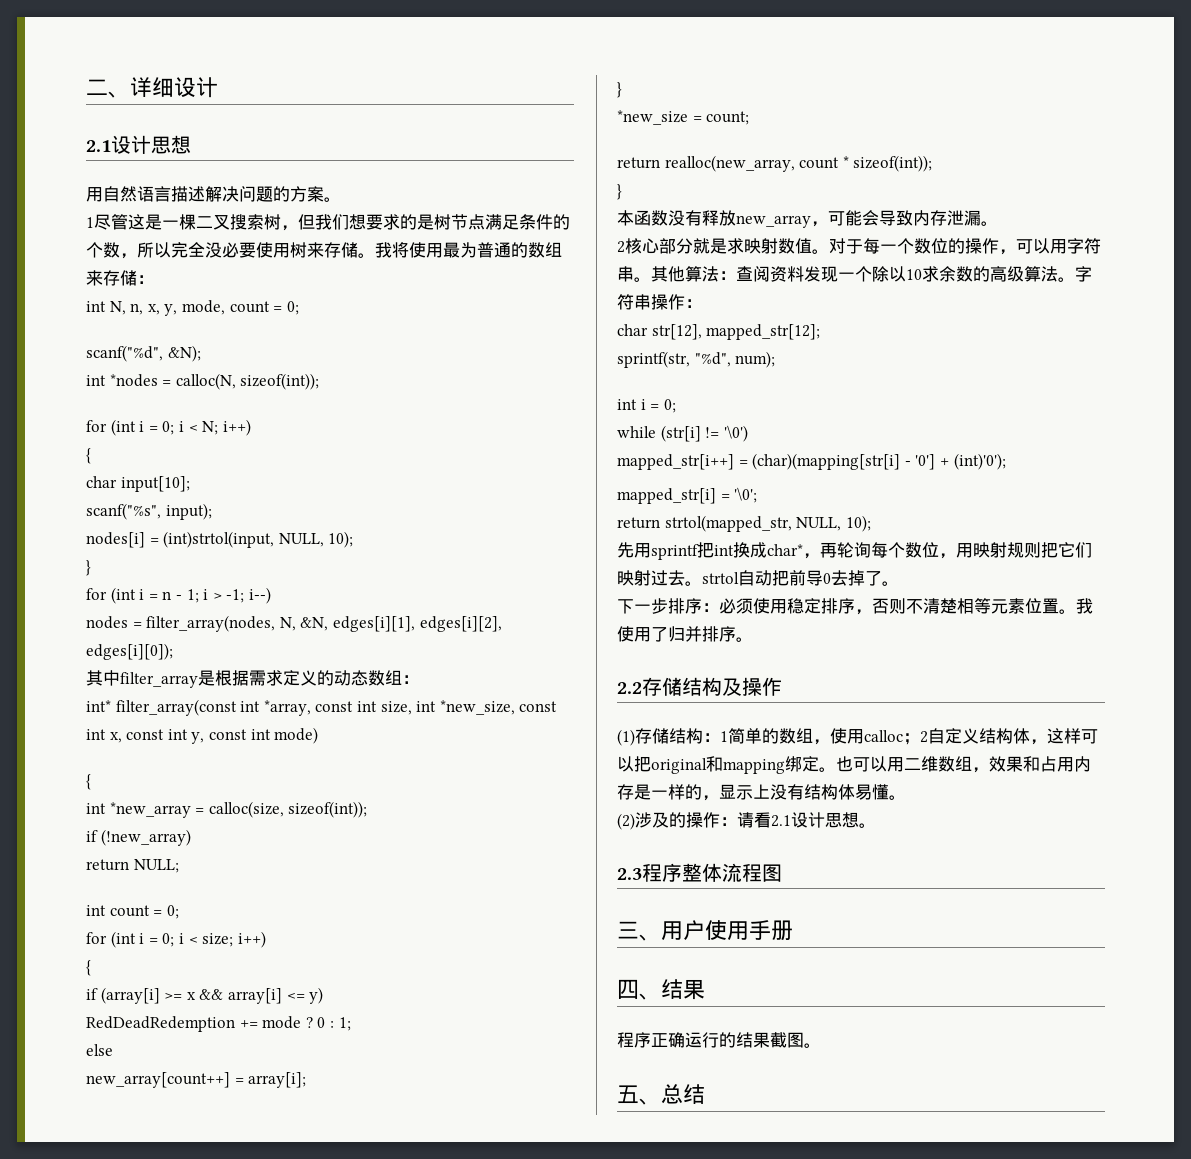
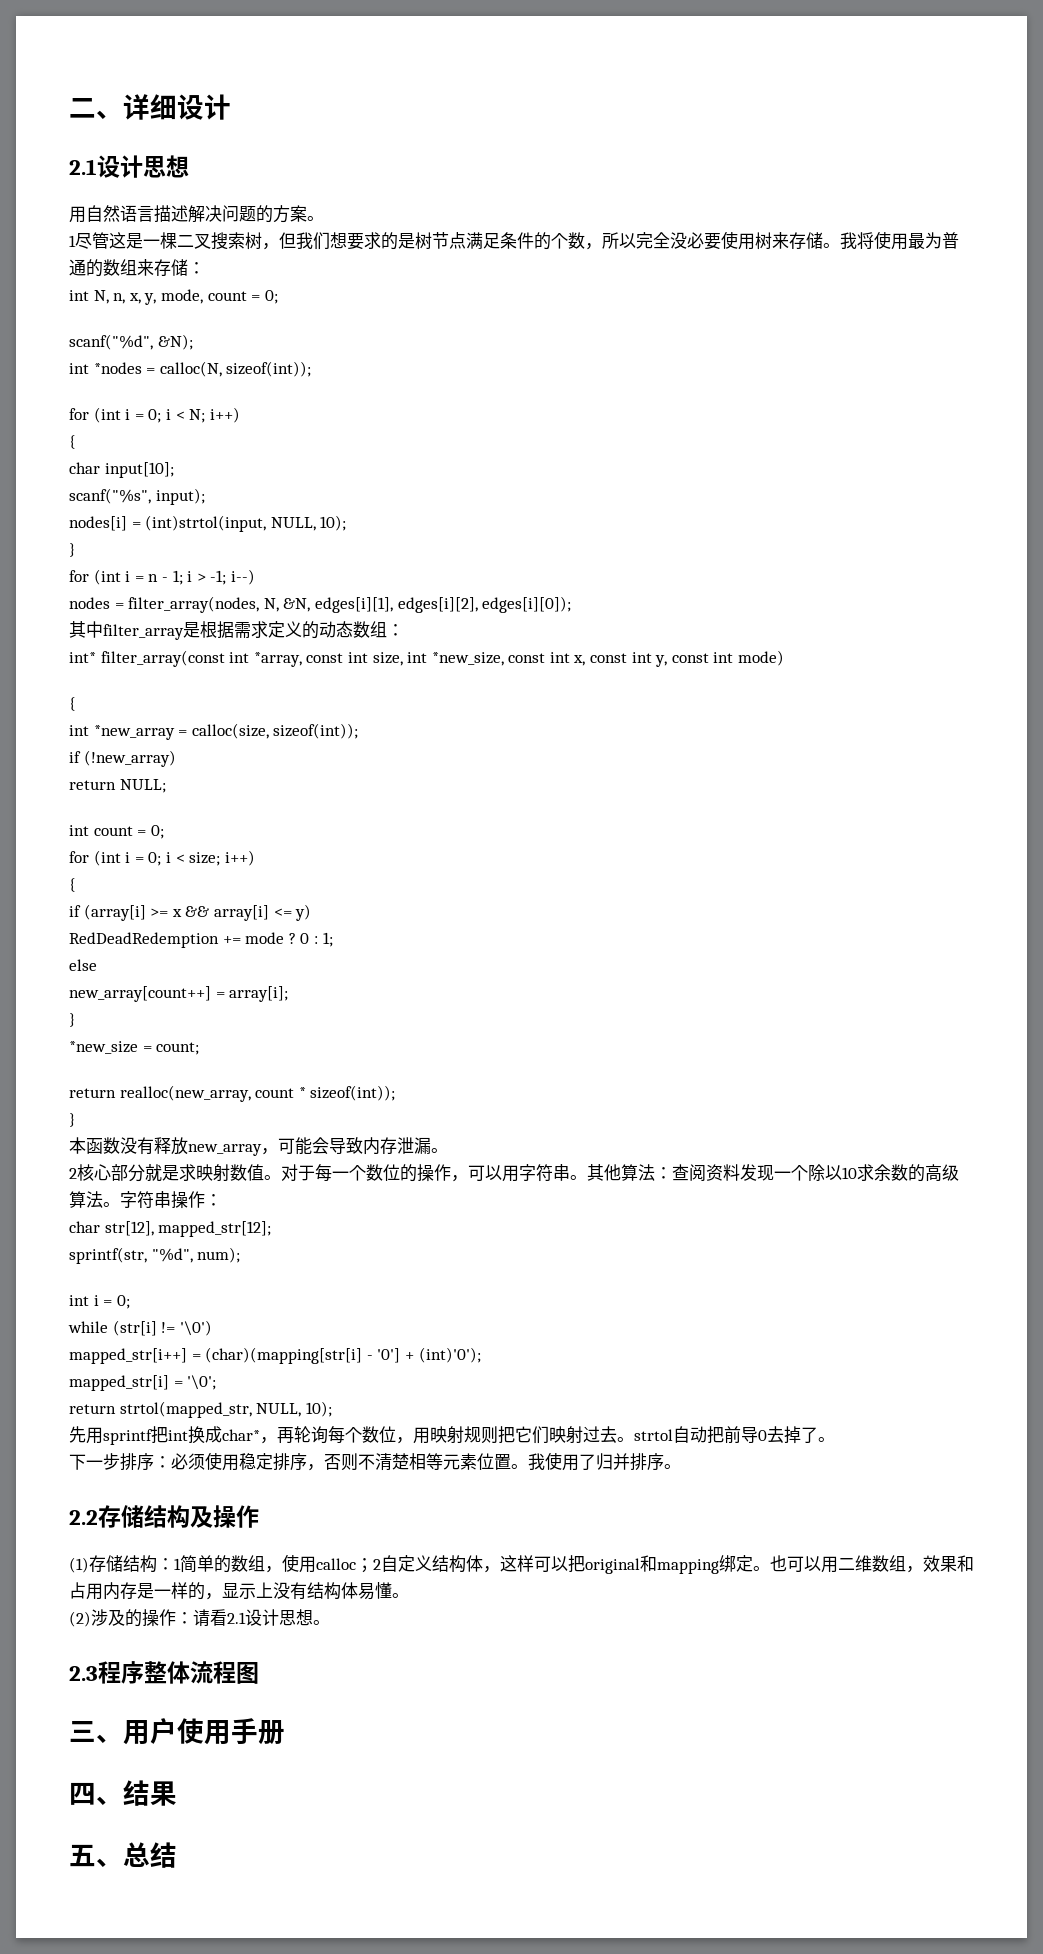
- 程序正确运行的结果截图。

